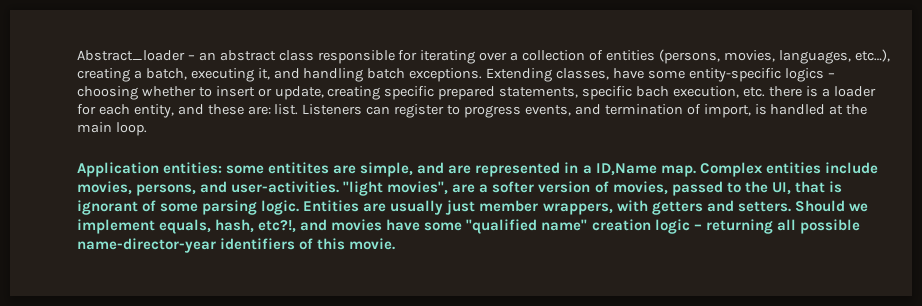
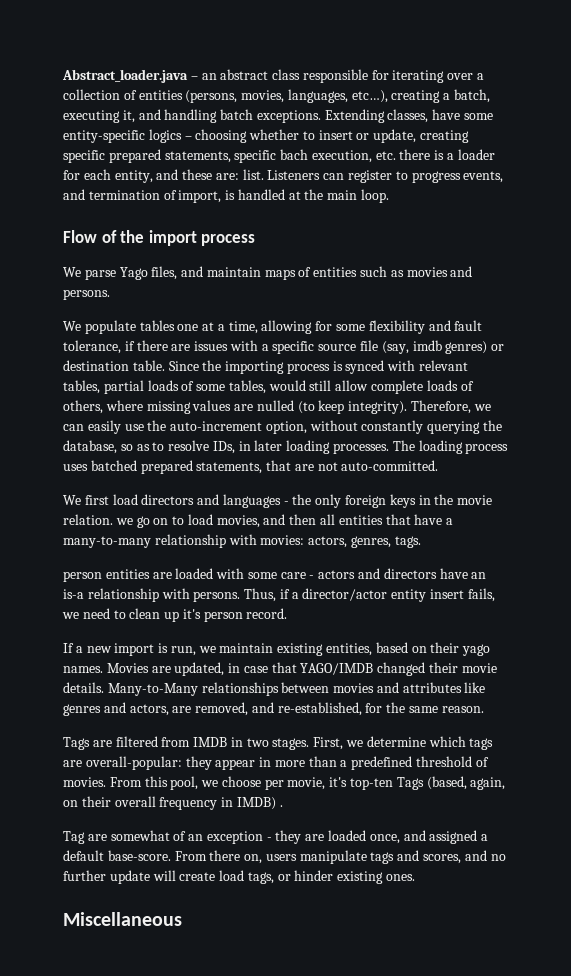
- Abstract_loader – an abstract class responsible for iterating over a collection of entities (persons, movies, languages, etc…), creating a batch, executing it, and handling batch exceptions.
+ Abstract_loader.java – an abstract class responsible for iterating over a collection of entities (persons, movies, languages, etc…), creating a batch, executing it, and handling batch exceptions.
- Application entities: some entitites are simple, and are represented in a ID,Name map. Complex entities include movies, persons, and user-activities. "light movies", are a softer version of movies, passed to the UI, that is ignorant of some parsing logic. Entities are usually just member wrappers, with getters and setters. Should we implement equals, hash, etc?!, and movies have some "qualified name" creation logic – returning all possible name-director-year identifiers of this movie.
+ Flow of the import process
+ We parse Yago files, and maintain maps of entities such as movies and persons.
+ We populate tables one at a time, allowing for some flexibility and fault tolerance, if there are issues with a specific source file (say, imdb genres) or destination table. Since the importing process is synced with relevant tables, partial loads of some tables, would still allow complete loads of others, where missing values are nulled (to keep integrity). Therefore, we can easily use the auto-increment option, without constantly querying the database, so as to resolve IDs, in later loading processes. The loading process uses batched prepared statements, that are not auto-committed.
+ We first load directors and languages - the only foreign keys in the movie relation. we go on to load movies, and then all entities that have a many-to-many relationship with movies: actors, genres, tags.
+ person entities are loaded with some care - actors and directors have an is-a relationship with persons. Thus, if a director/actor entity insert fails, we need to clean up it's person record.
+ If a new import is run, we maintain existing entities, based on their yago names. Movies are updated, in case that YAGO/IMDB changed their movie details. Many-to-Many relationships between movies and attributes like genres and actors, are removed, and re-established, for the same reason.
+ Tags are filtered from IMDB in two stages. First, we determine which tags are overall-popular: they appear in more than a predefined threshold of movies. From this pool, we choose per movie, it's top-ten Tags (based, again, on their overall frequency in IMDB) .
+ Tag are somewhat of an exception - they are loaded once, and assigned a default base-score. From there on, users manipulate tags and scores, and no further update will create load tags, or hinder existing ones.
+ Miscellaneous

